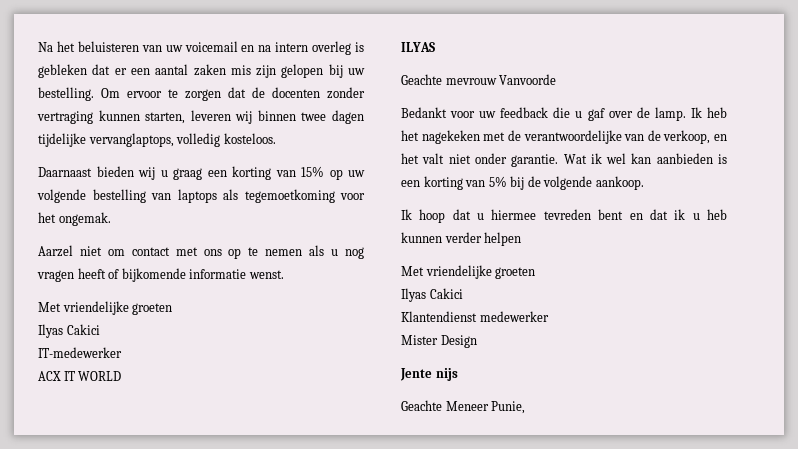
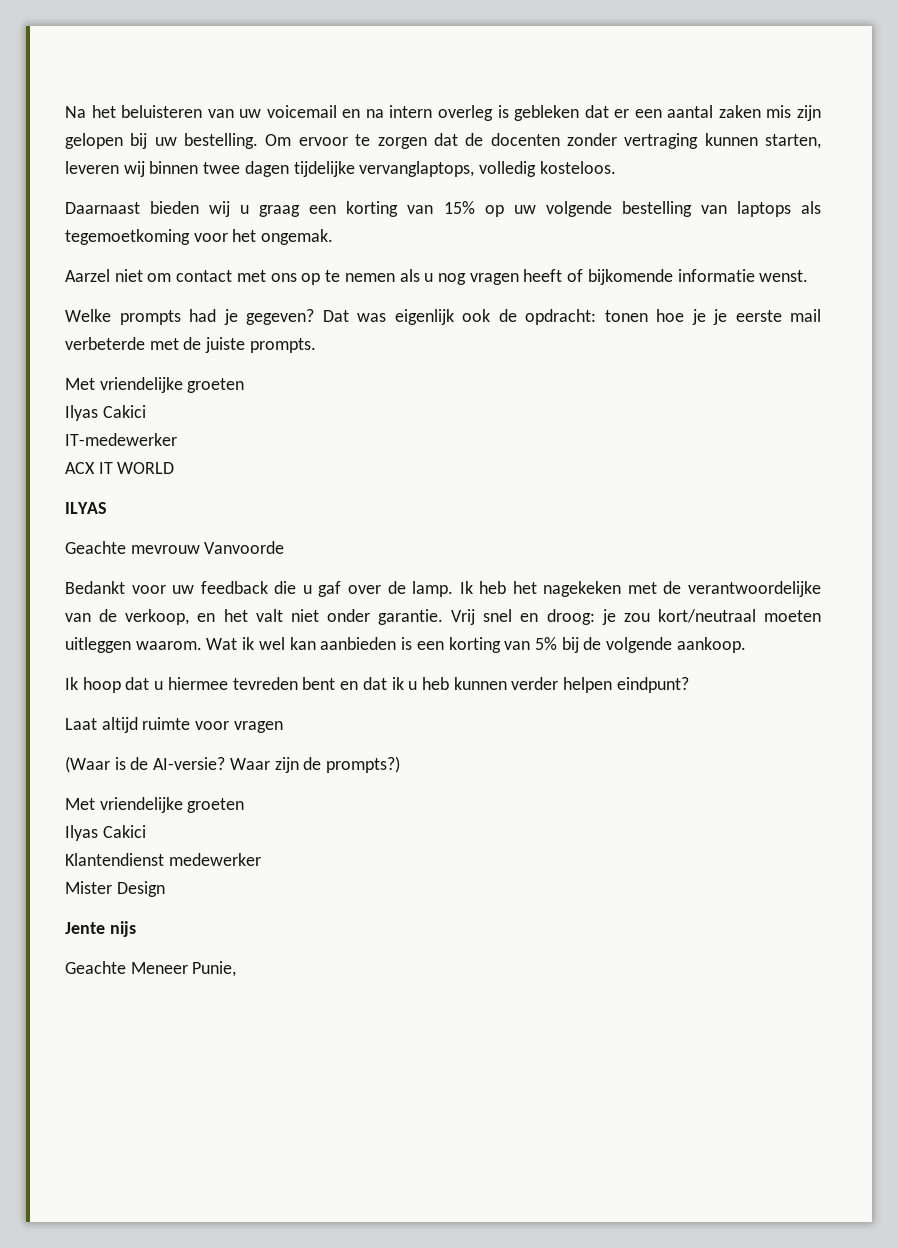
+ Welke prompts had je gegeven? Dat was eigenlijk ook de opdracht: tonen hoe je je eerste mail verbeterde met de juiste prompts.
+ Vrij snel en droog: je zou kort/neutraal moeten uitleggen waarom.
- Ik hoop dat u hiermee tevreden bent en dat ik u heb kunnen verder helpen
+ Ik hoop dat u hiermee tevreden bent en dat ik u heb kunnen verder helpen eindpunt?
+ Laat altijd ruimte voor vragen
+ (Waar is de AI-versie? Waar zijn de prompts?)

